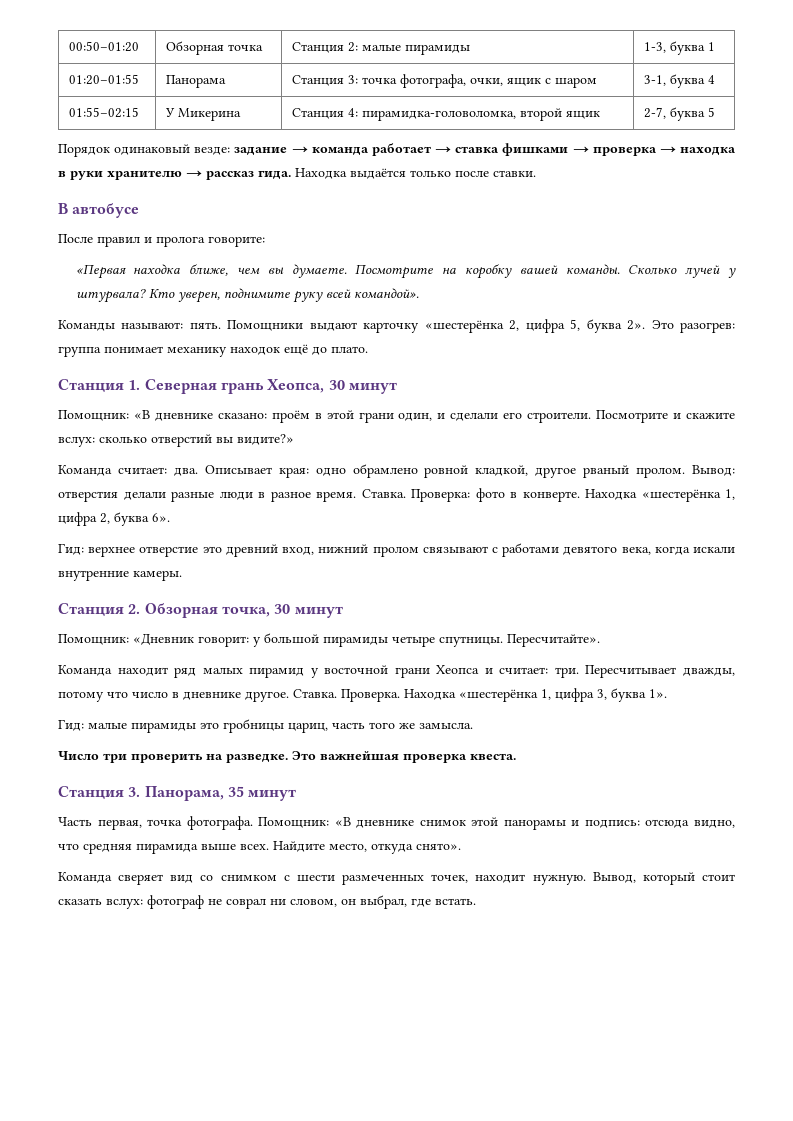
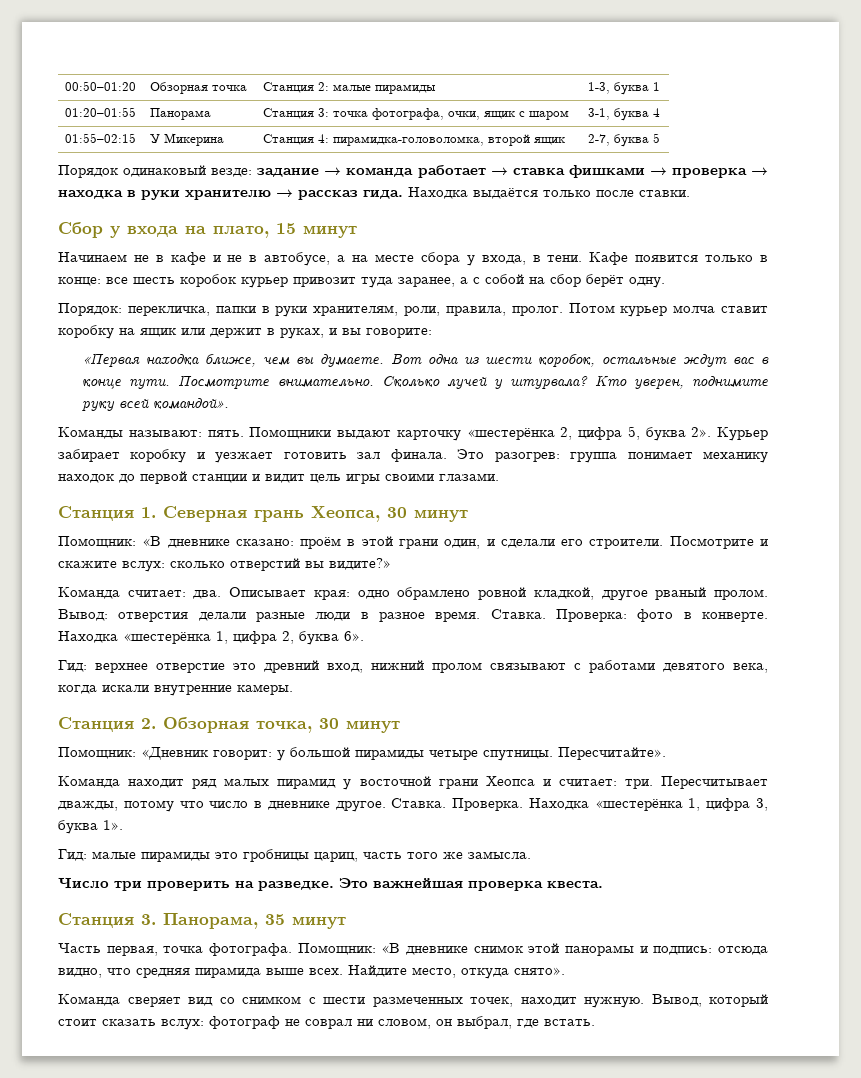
- В автобусе
- После правил и пролога говорите:
+ Сбор у входа на плато, 15 минут
+ Начинаем не в кафе и не в автобусе, а на месте сбора у входа, в тени. Кафе появится только в конце: все шесть коробок курьер привозит туда заранее, а с собой на сбор берёт одну.
+ Порядок: перекличка, папки в руки хранителям, роли, правила, пролог. Потом курьер молча ставит коробку на ящик или держит в руках, и вы говорите:
- Посмотрите на коробку вашей команды.
+ Вот одна из шести коробок, остальные ждут вас в конце пути. Посмотрите внимательно.
+ Курьер забирает коробку и уезжает готовить зал финала.
- Это разогрев: группа понимает механику находок ещё до плато.
+ Это разогрев: группа понимает механику находок до первой станции и видит цель игры своими глазами.

